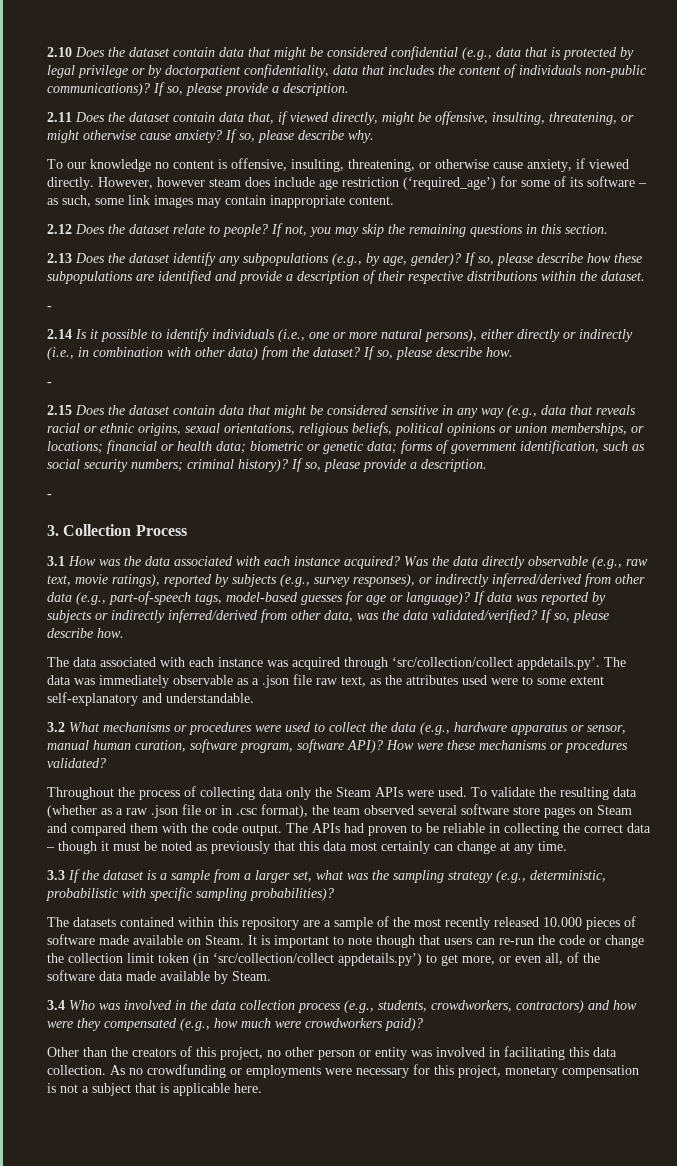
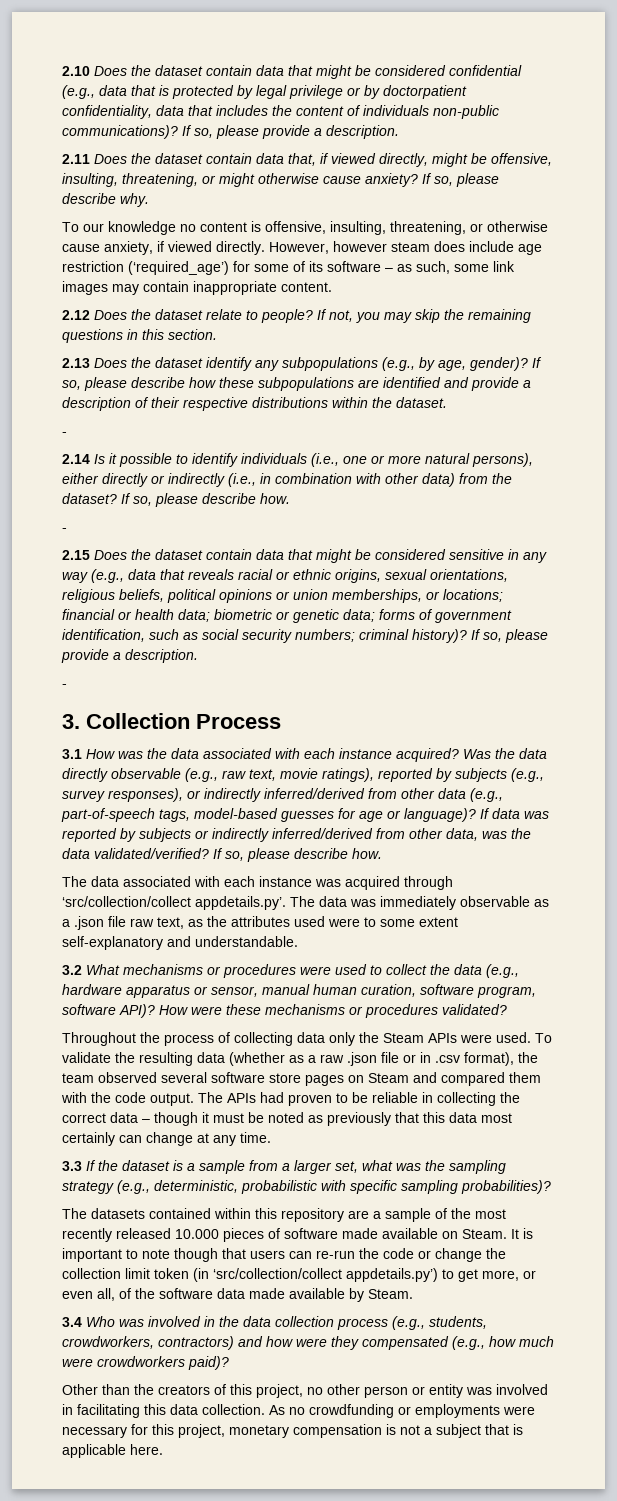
- To validate the resulting data (whether as a raw .json file or in .csc format), the team observed several software store pages on Steam and compared them with the code output.
+ To validate the resulting data (whether as a raw .json file or in .csv format), the team observed several software store pages on Steam and compared them with the code output.

